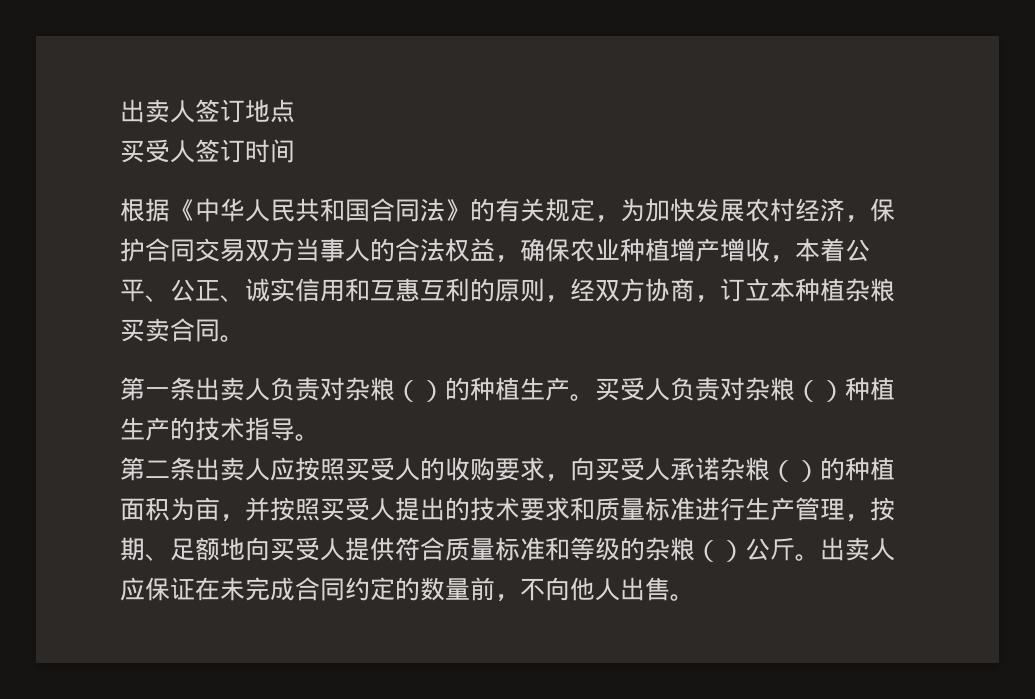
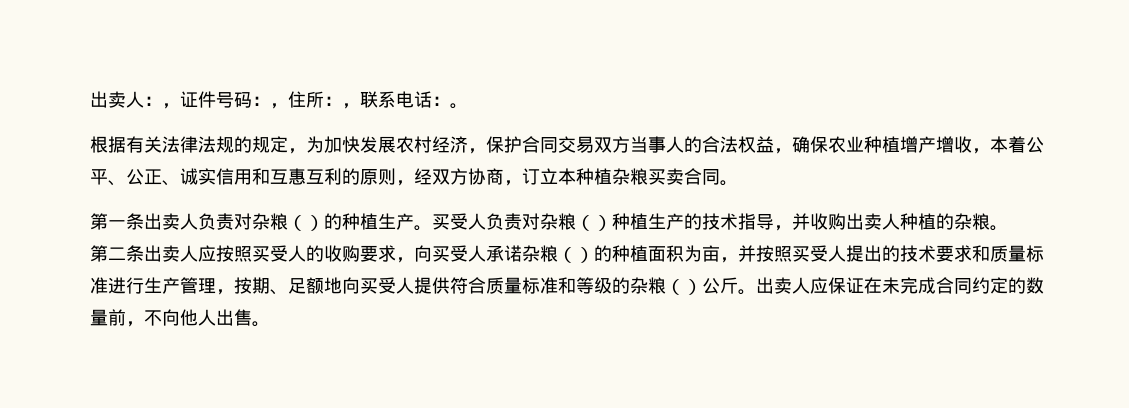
- 出卖人签订地点
- 买受人签订时间
- 根据《中华人民共和国合同法》的有关规定，为加快发展农村经济，保护合同交易双方当事人的合法权益，确保农业种植增产增收，本着公平、公正、诚实信用和互惠互利的原则，经双方协商，订立本种植杂粮买卖合同。
+ 出卖人：，证件号码：，住所：，联系电话：。
+ 根据有关法律法规的规定，为加快发展农村经济，保护合同交易双方当事人的合法权益，确保农业种植增产增收，本着公平、公正、诚实信用和互惠互利的原则，经双方协商，订立本种植杂粮买卖合同。
- 买受人负责对杂粮（）种植生产的技术指导。
+ 买受人负责对杂粮（）种植生产的技术指导，并收购出卖人种植的杂粮。

